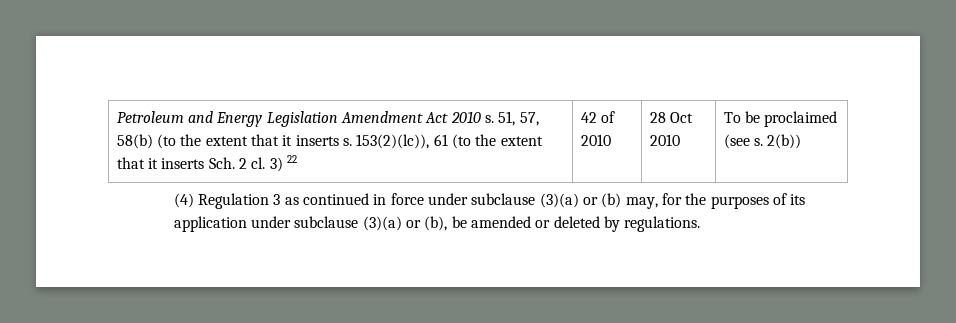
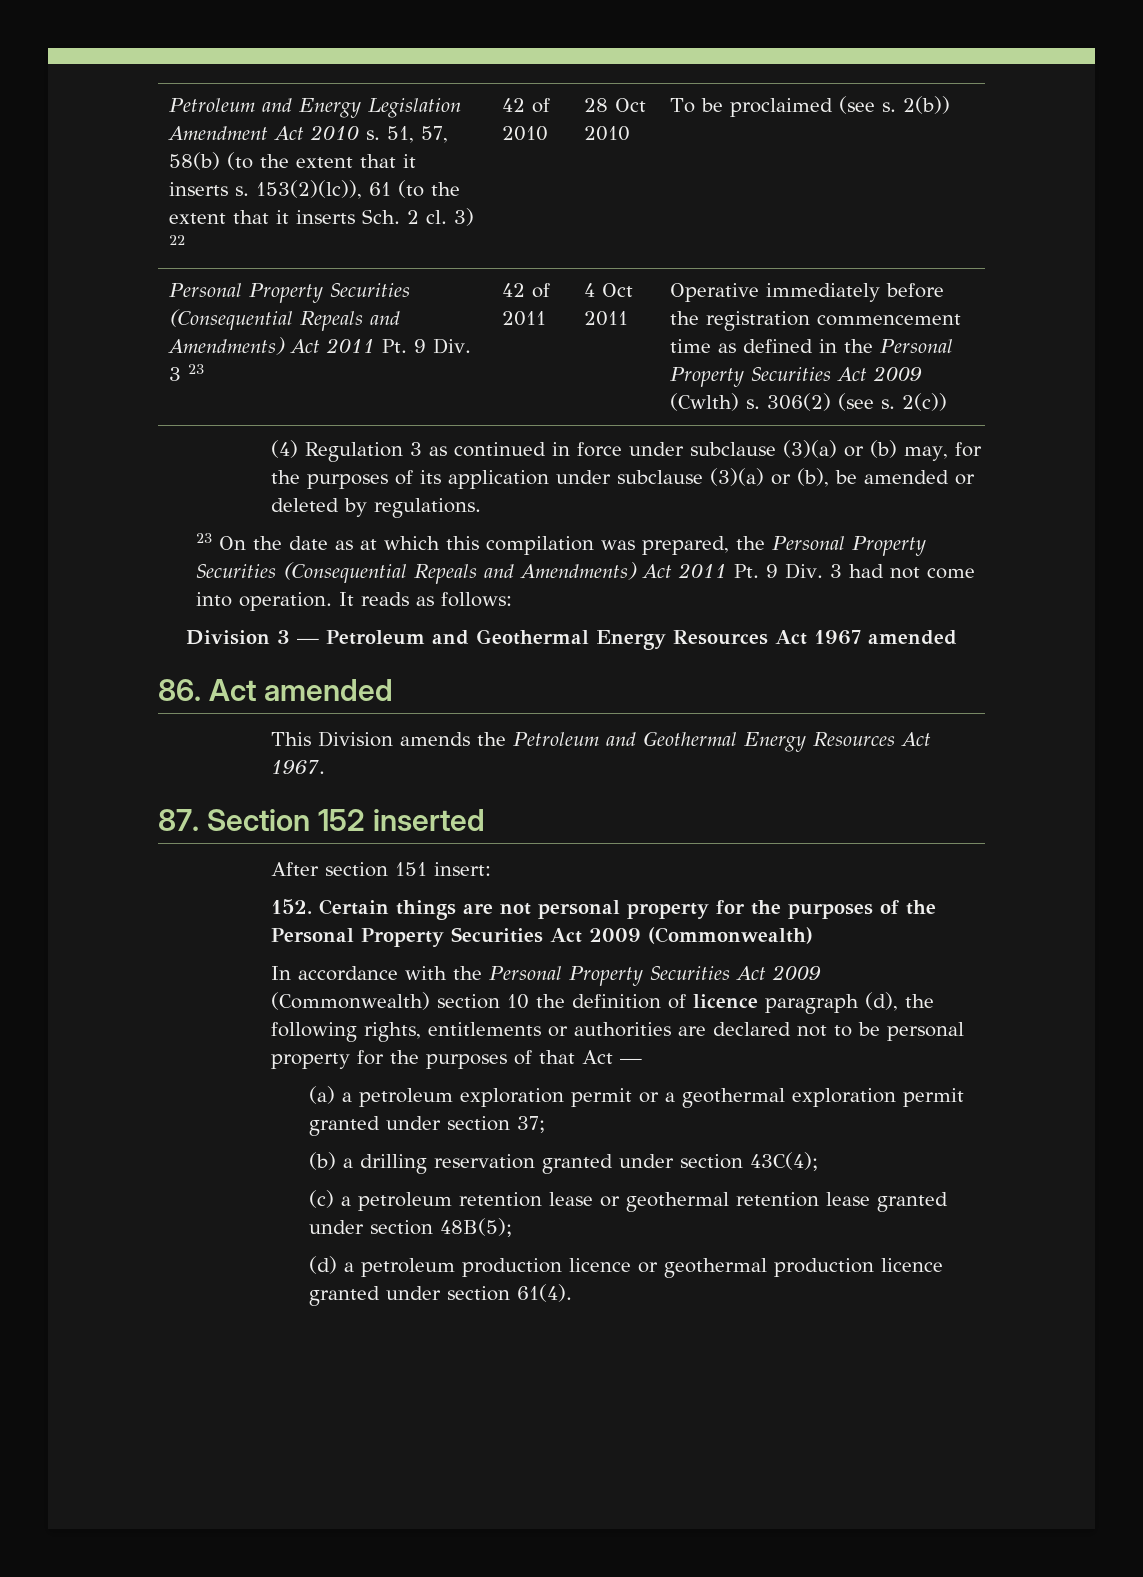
+ Personal Property Securities (Consequential Repeals and Amendments) Act 2011 Pt. 9 Div. 3 23 | 42 of 2011 | 4 Oct 2011 | Operative immediately before the registration commencement time as defined in the Personal Property Securities Act 2009 (Cwlth) s. 306(2) (see s. 2(c))
+ 23 On the date as at which this compilation was prepared, the Personal Property Securities (Consequential Repeals and Amendments) Act 2011 Pt. 9 Div. 3 had not come into operation. It reads as follows:
+ Division 3 — Petroleum and Geothermal Energy Resources Act 1967 amended
+ 86. Act amended
+ This Division amends the Petroleum and Geothermal Energy Resources Act 1967.
+ 87. Section 152 inserted
+ After section 151 insert:
+ 152. Certain things are not personal property for the purposes of the Personal Property Securities Act 2009 (Commonwealth)
+ In accordance with the Personal Property Securities Act 2009 (Commonwealth) section 10 the definition of licence paragraph (d), the following rights, entitlements or authorities are declared not to be personal property for the purposes of that Act —
+ (a) a petroleum exploration permit or a geothermal exploration permit granted under section 37;
+ (b) a drilling reservation granted under section 43C(4);
+ (c) a petroleum retention lease or geothermal retention lease granted under section 48B(5);
+ (d) a petroleum production licence or geothermal production licence granted under section 61(4).

